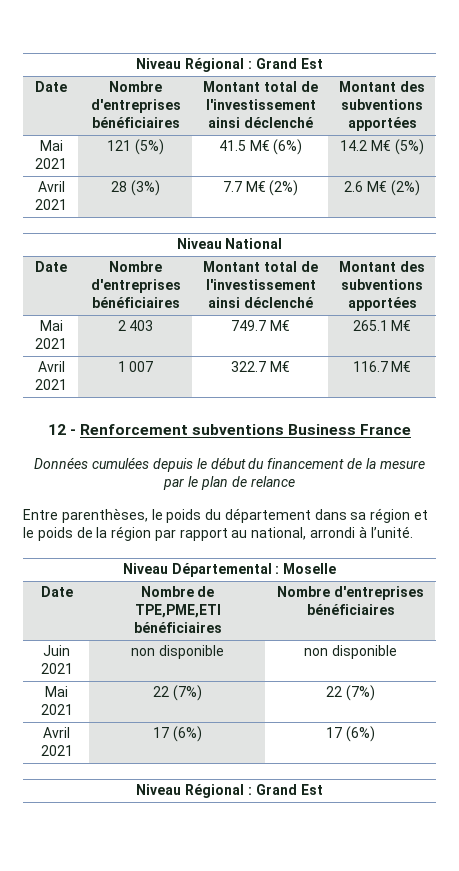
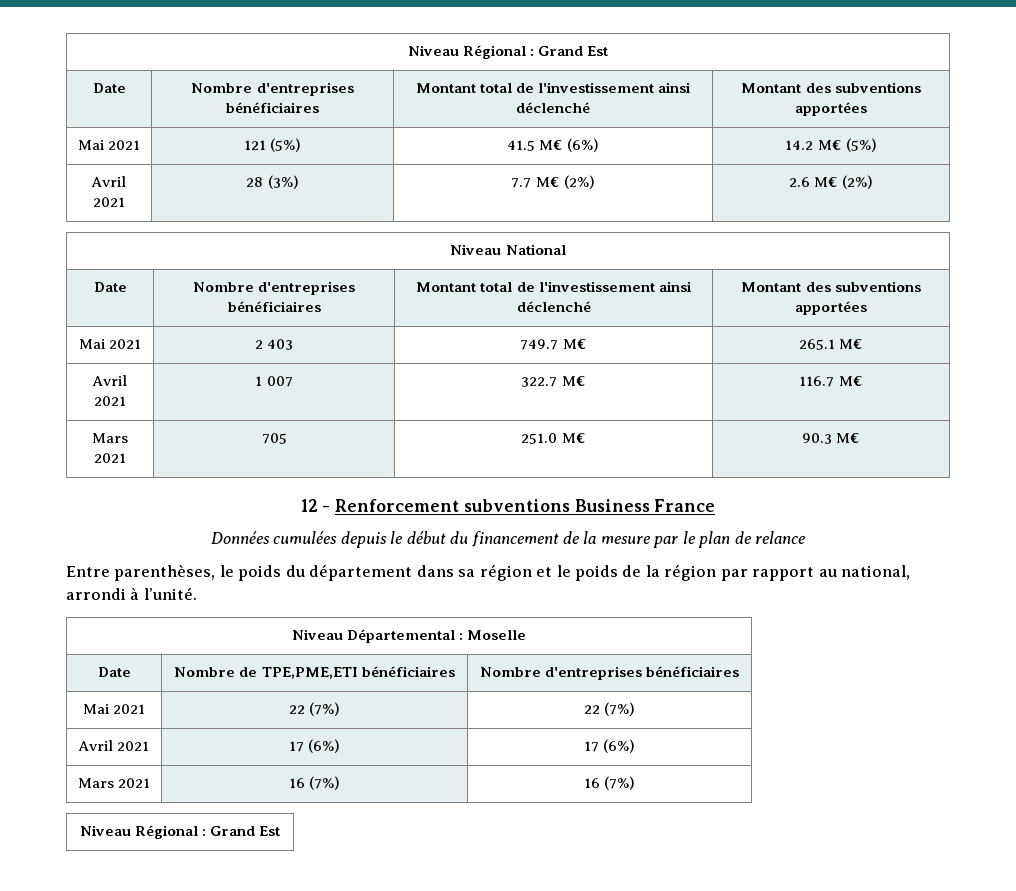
+ Mars 2021 | 705 | 251.0 M€ | 90.3 M€
- Juin 2021 | non disponible | non disponible
+ Mars 2021 | 16 (7%) | 16 (7%)

